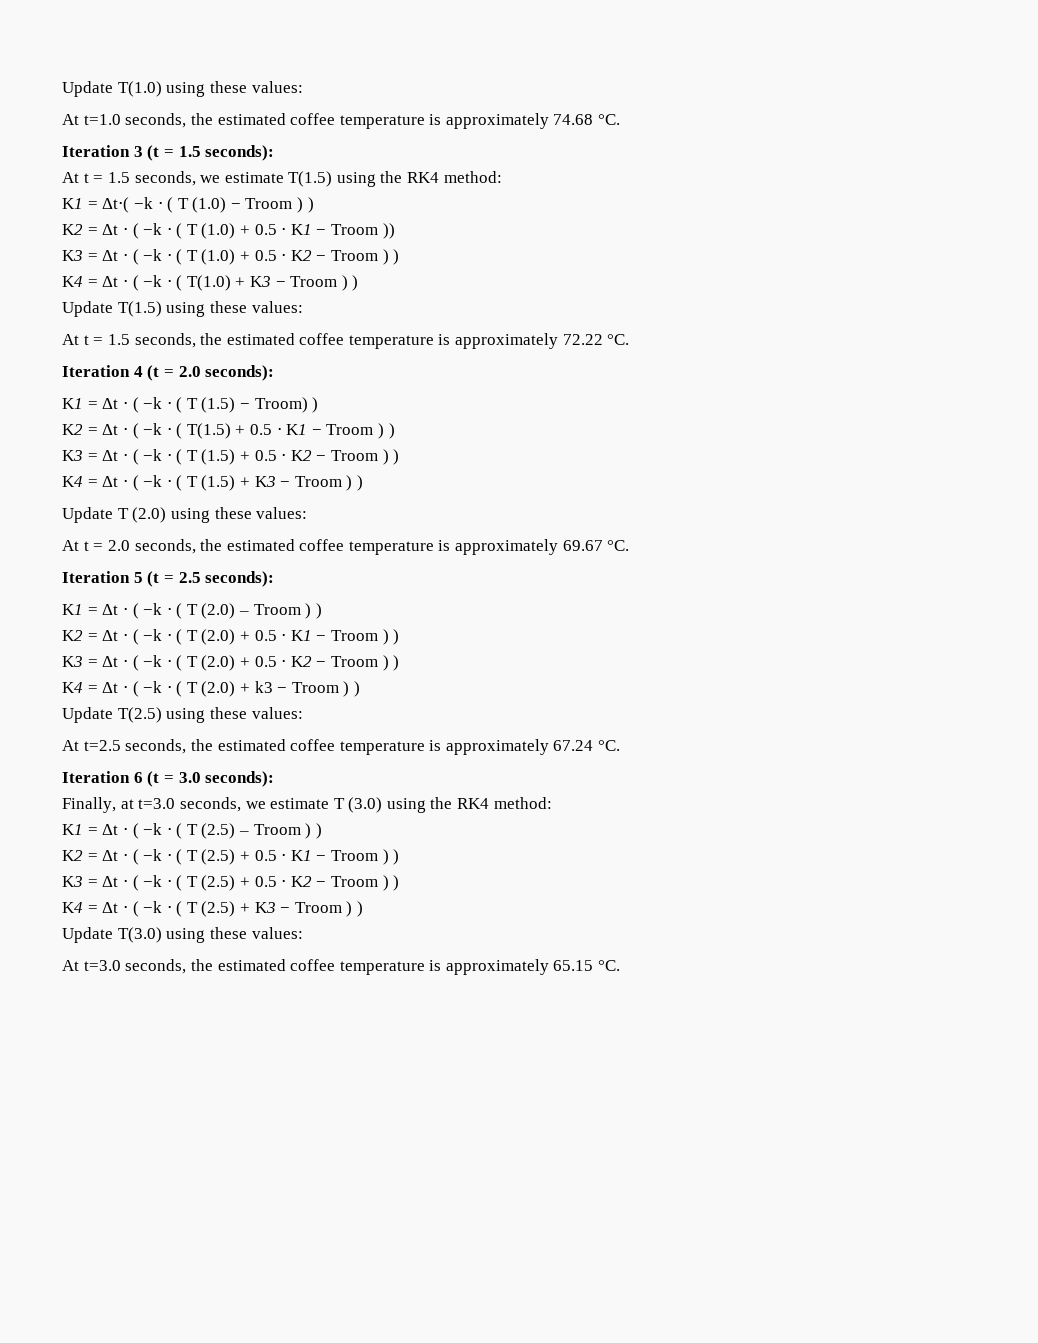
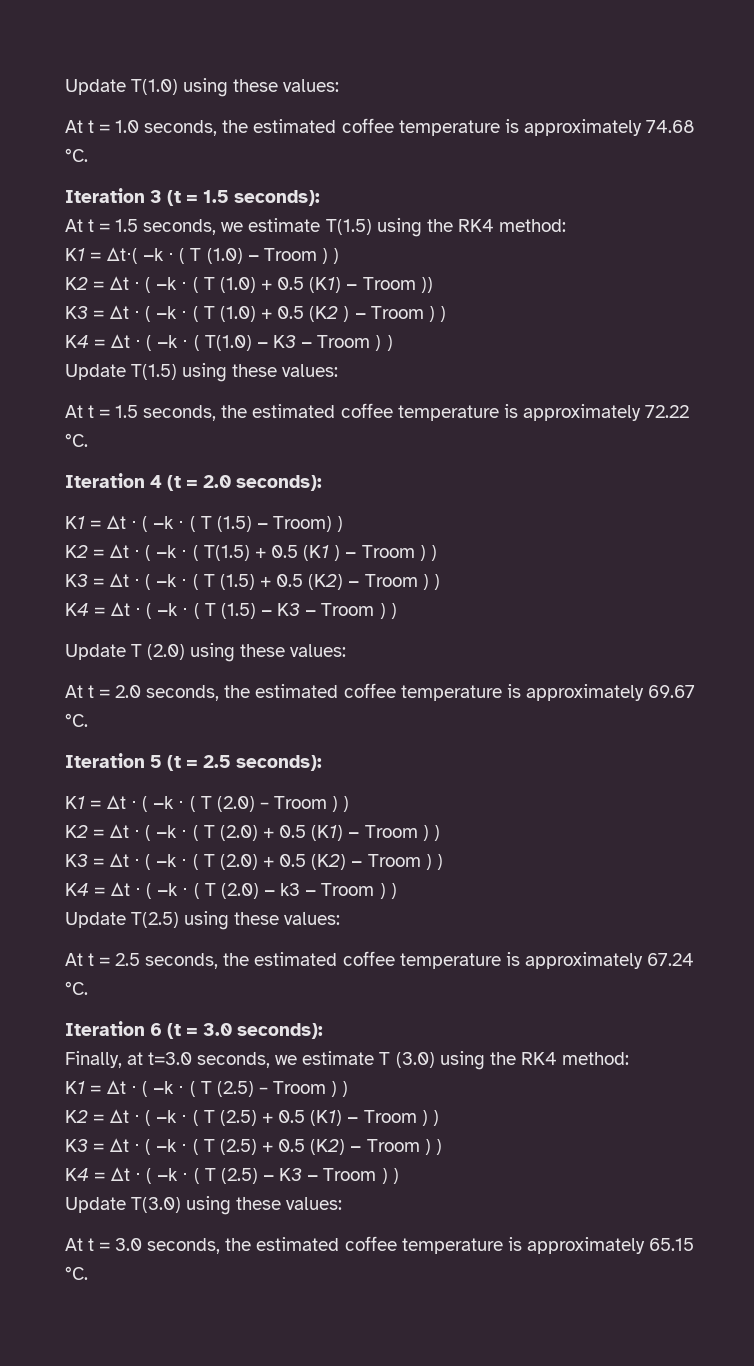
- At t=1.0 seconds, the estimated coffee temperature is approximately 74.68 °C.
+ At t = 1.0 seconds, the estimated coffee temperature is approximately 74.68 °C.
- K2 = Δt ⋅ ( −k ⋅ ( T (1.0) + 0.5 ⋅ K1 − Troom ))
+ K2 = Δt ⋅ ( −k ⋅ ( T (1.0) + 0.5 (K1) − Troom ))
- K3 = Δt ⋅ ( −k ⋅ ( T (1.0) + 0.5 ⋅ K2 − Troom ) )
+ K3 = Δt ⋅ ( −k ⋅ ( T (1.0) + 0.5 (K2 ) − Troom ) )
- K4 = Δt ⋅ ( −k ⋅ ( T(1.0) + K3 − Troom ) )
+ K4 = Δt ⋅ ( −k ⋅ ( T(1.0) − K3 − Troom ) )
- K2 = Δt ⋅ ( −k ⋅ ( T(1.5) + 0.5 ⋅ K1 − Troom ) )
+ K2 = Δt ⋅ ( −k ⋅ ( T(1.5) + 0.5 (K1 ) − Troom ) )
- K3 = Δt ⋅ ( −k ⋅ ( T (1.5) + 0.5 ⋅ K2 − Troom ) )
+ K3 = Δt ⋅ ( −k ⋅ ( T (1.5) + 0.5 (K2) − Troom ) )
- K4 = Δt ⋅ ( −k ⋅ ( T (1.5) + K3 − Troom ) )
+ K4 = Δt ⋅ ( −k ⋅ ( T (1.5) − K3 − Troom ) )
- K2 = Δt ⋅ ( −k ⋅ ( T (2.0) + 0.5 ⋅ K1 − Troom ) )
+ K2 = Δt ⋅ ( −k ⋅ ( T (2.0) + 0.5 (K1) − Troom ) )
- K3 = Δt ⋅ ( −k ⋅ ( T (2.0) + 0.5 ⋅ K2 − Troom ) )
+ K3 = Δt ⋅ ( −k ⋅ ( T (2.0) + 0.5 (K2) − Troom ) )
- K4 = Δt ⋅ ( −k ⋅ ( T (2.0) + k3 − Troom ) )
+ K4 = Δt ⋅ ( −k ⋅ ( T (2.0) − k3 − Troom ) )
- At t=2.5 seconds, the estimated coffee temperature is approximately 67.24 °C.
+ At t = 2.5 seconds, the estimated coffee temperature is approximately 67.24 °C.
- K2 = Δt ⋅ ( −k ⋅ ( T (2.5) + 0.5 ⋅ K1 − Troom ) )
+ K2 = Δt ⋅ ( −k ⋅ ( T (2.5) + 0.5 (K1) − Troom ) )
- K3 = Δt ⋅ ( −k ⋅ ( T (2.5) + 0.5 ⋅ K2 − Troom ) )
+ K3 = Δt ⋅ ( −k ⋅ ( T (2.5) + 0.5 (K2) − Troom ) )
- K4 = Δt ⋅ ( −k ⋅ ( T (2.5) + K3 − Troom ) )
+ K4 = Δt ⋅ ( −k ⋅ ( T (2.5) − K3 − Troom ) )
- At t=3.0 seconds, the estimated coffee temperature is approximately 65.15 °C.
+ At t = 3.0 seconds, the estimated coffee temperature is approximately 65.15 °C.

